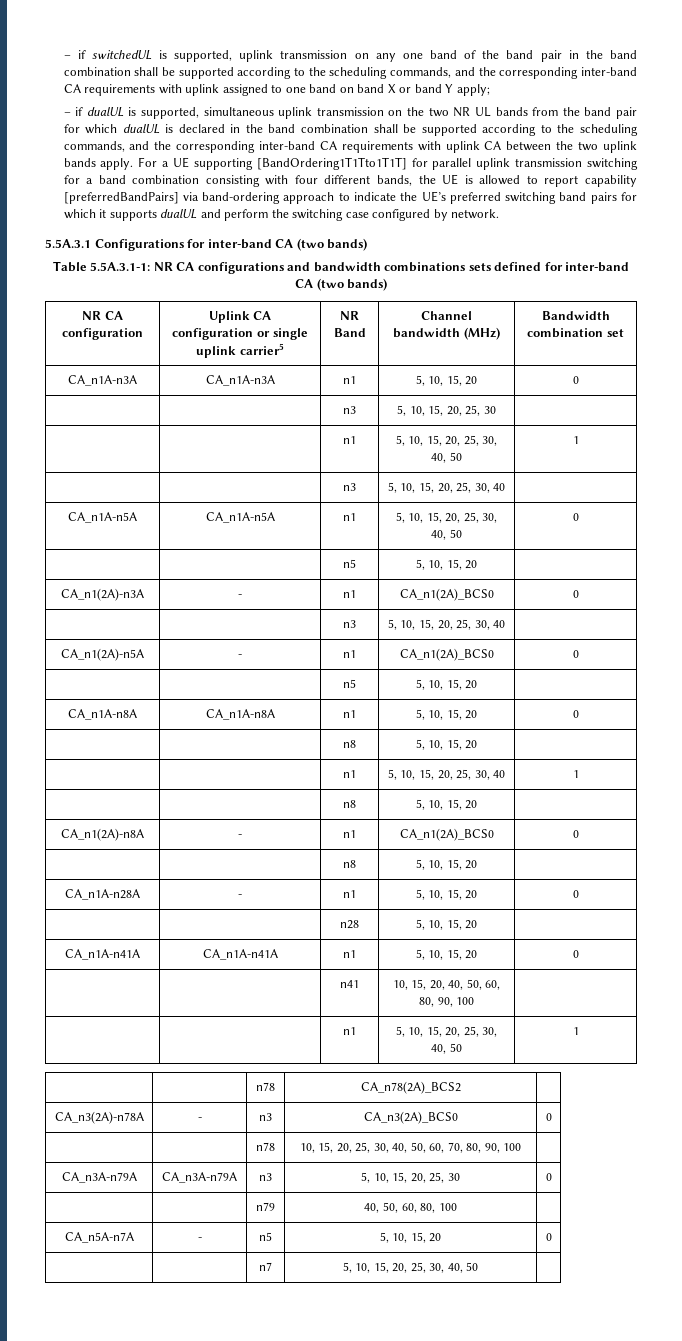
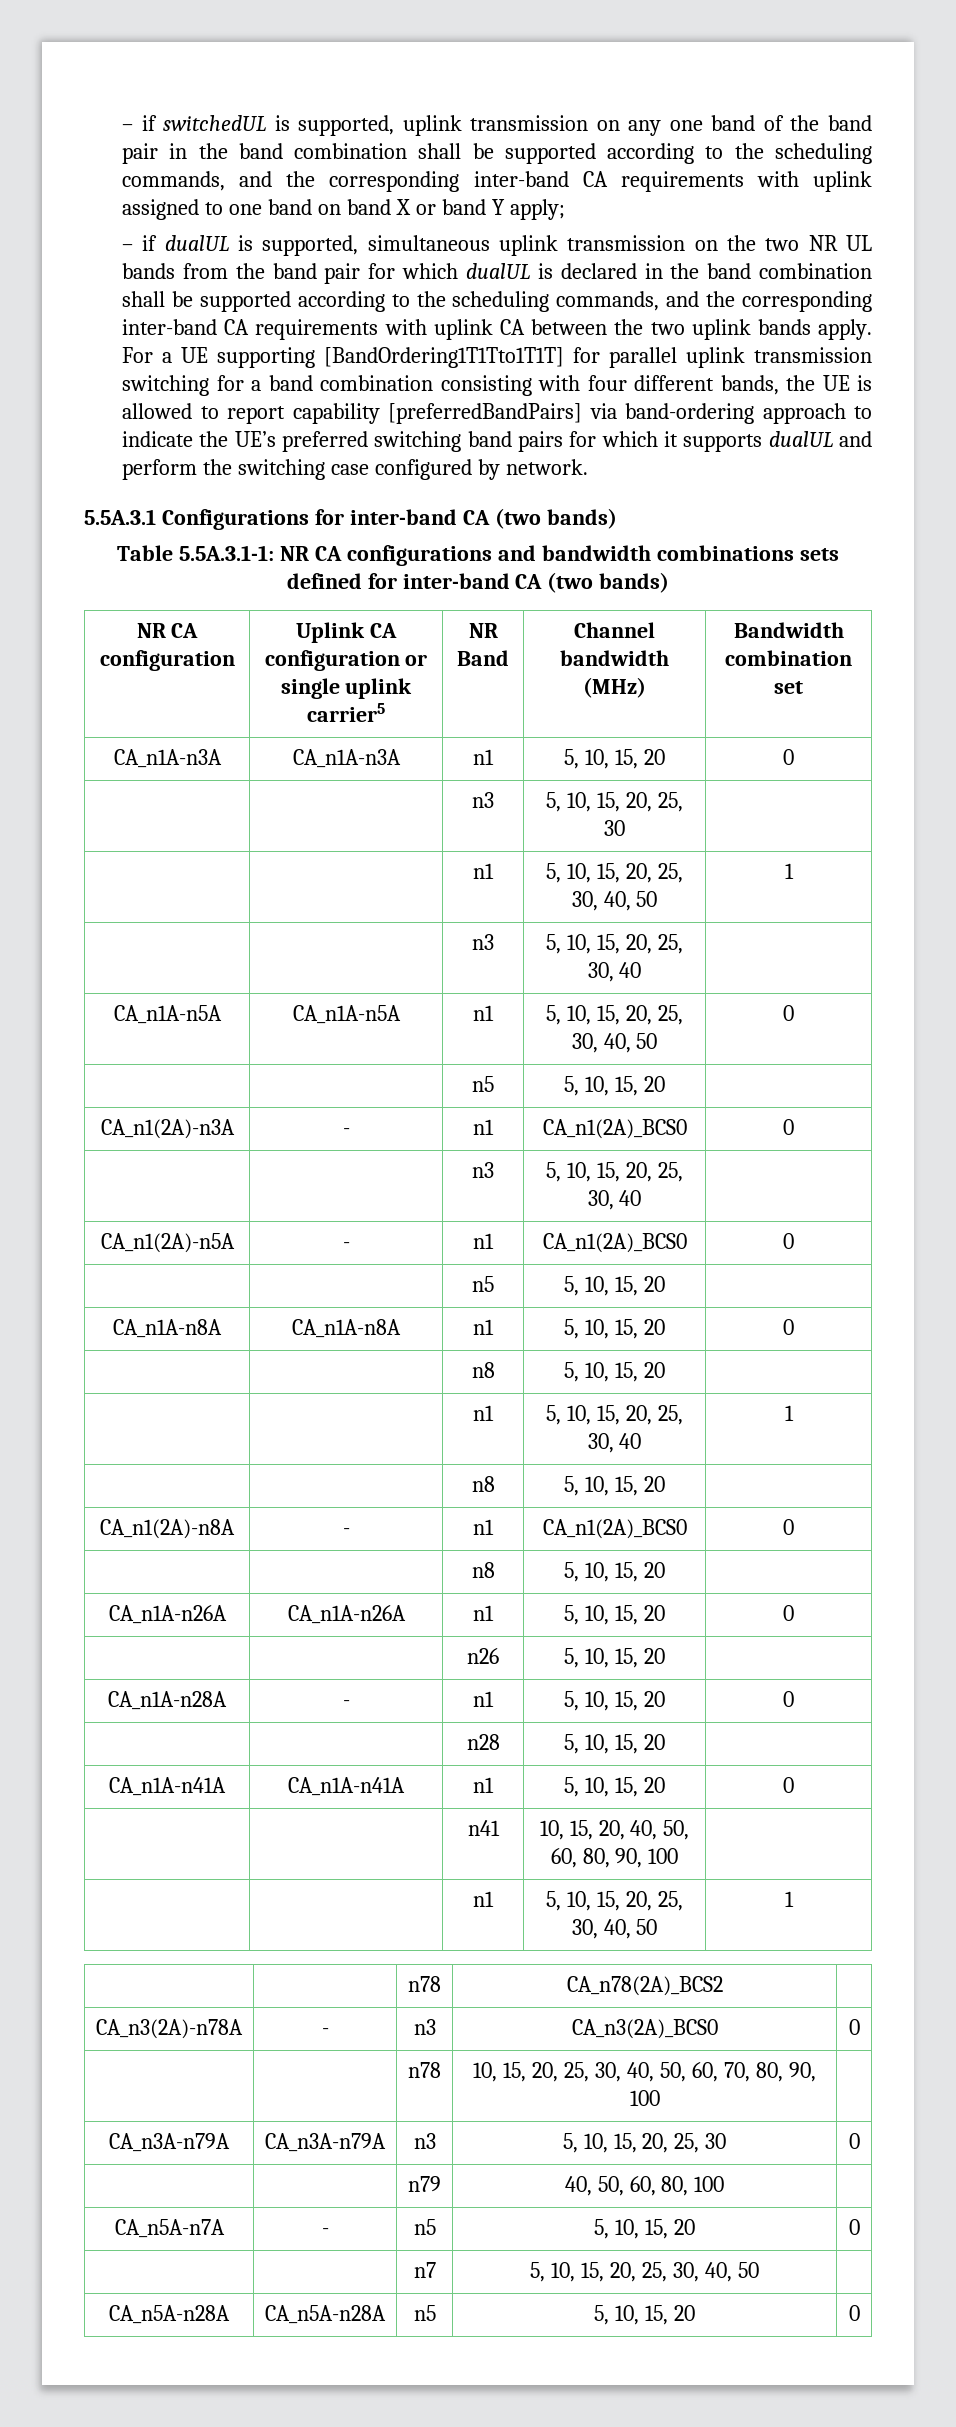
+ CA_n1A-n26A | CA_n1A-n26A | n1 | 5, 10, 15, 20 | 0
+ | | n26 | 5, 10, 15, 20 |
+ CA_n5A-n28A | CA_n5A-n28A | n5 | 5, 10, 15, 20 | 0

